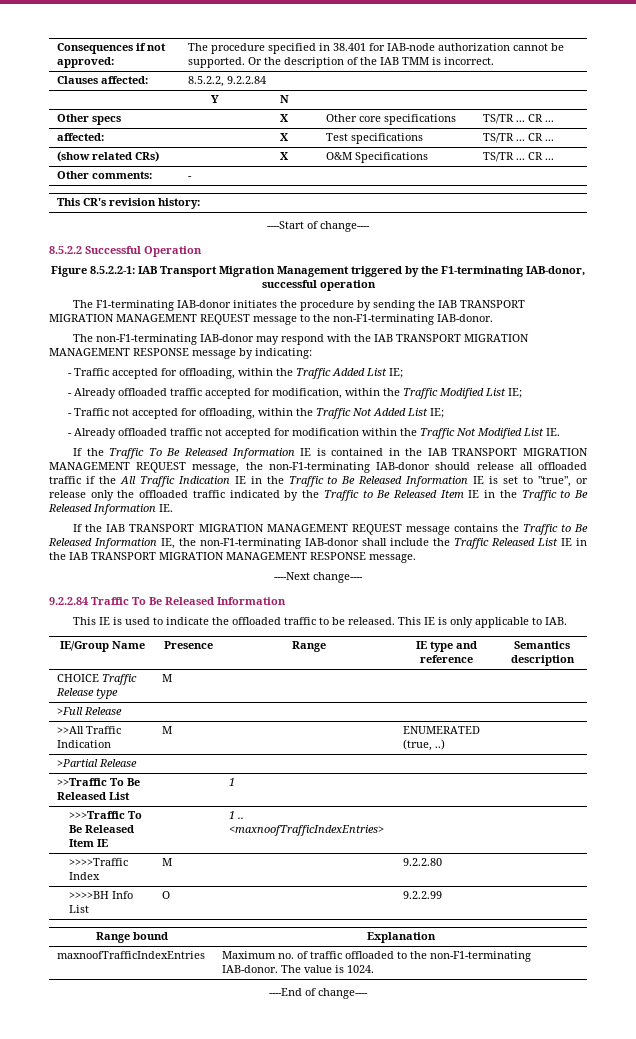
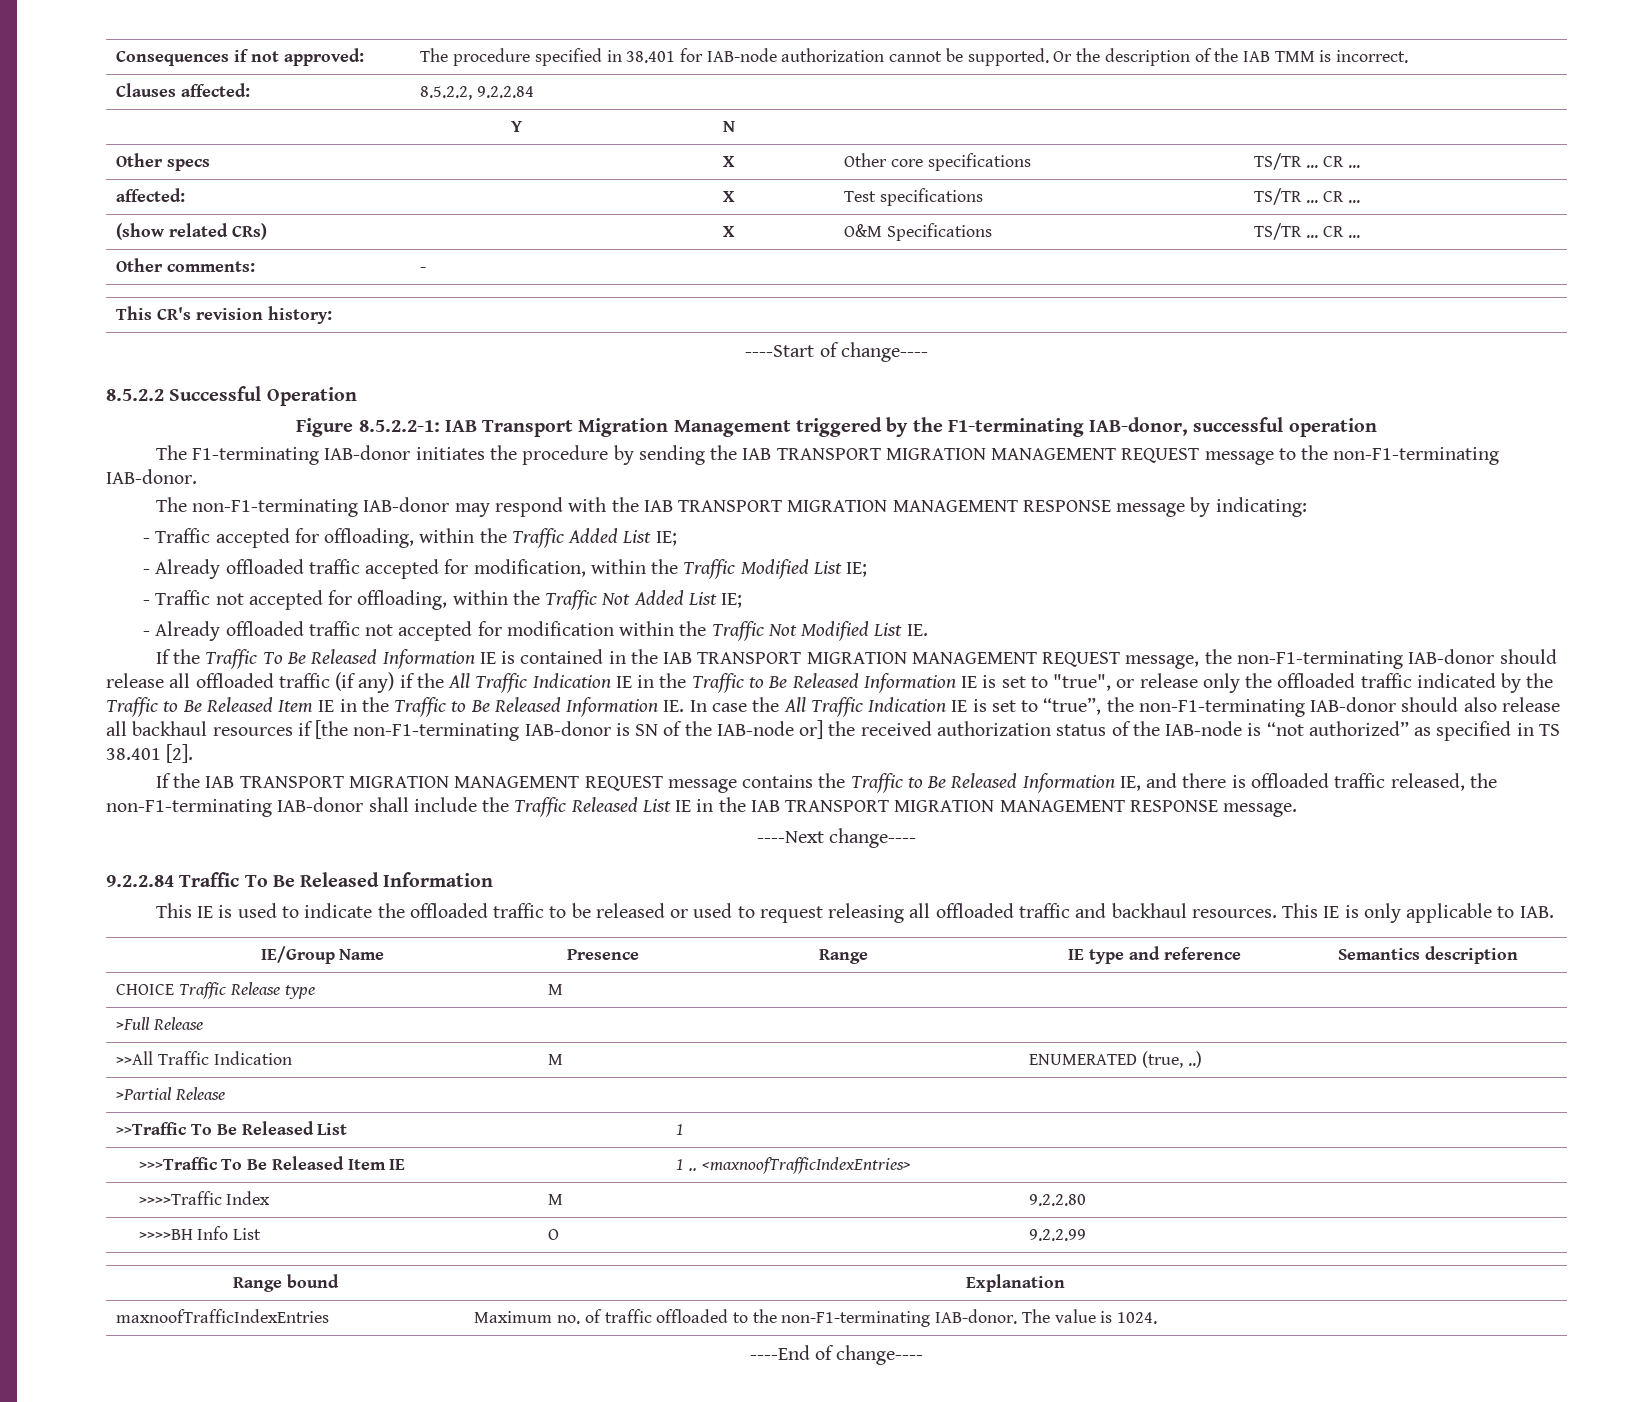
- If the Traffic To Be Released Information IE is contained in the IAB TRANSPORT MIGRATION MANAGEMENT REQUEST message, the non-F1-terminating IAB-donor should release all offloaded traffic if the All Traffic Indication IE in the Traffic to Be Released Information IE is set to "true", or release only the offloaded traffic indicated by the Traffic to Be Released Item IE in the Traffic to Be Released Information IE.
+ If the Traffic To Be Released Information IE is contained in the IAB TRANSPORT MIGRATION MANAGEMENT REQUEST message, the non-F1-terminating IAB-donor should release all offloaded traffic (if any) if the All Traffic Indication IE in the Traffic to Be Released Information IE is set to "true", or release only the offloaded traffic indicated by the Traffic to Be Released Item IE in the Traffic to Be Released Information IE. In case the All Traffic Indication IE is set to “true”, the non-F1-terminating IAB-donor should also release all backhaul resources if [the non-F1-terminating IAB-donor is SN of the IAB-node or] the received authorization status of the IAB-node is “not authorized” as specified in TS 38.401 [2].
- If the IAB TRANSPORT MIGRATION MANAGEMENT REQUEST message contains the Traffic to Be Released Information IE, the non-F1-terminating IAB-donor shall include the Traffic Released List IE in the IAB TRANSPORT MIGRATION MANAGEMENT RESPONSE message.
+ If the IAB TRANSPORT MIGRATION MANAGEMENT REQUEST message contains the Traffic to Be Released Information IE, and there is offloaded traffic released, the non-F1-terminating IAB-donor shall include the Traffic Released List IE in the IAB TRANSPORT MIGRATION MANAGEMENT RESPONSE message.
- This IE is used to indicate the offloaded traffic to be released.
+ This IE is used to indicate the offloaded traffic to be released or used to request releasing all offloaded traffic and backhaul resources.

